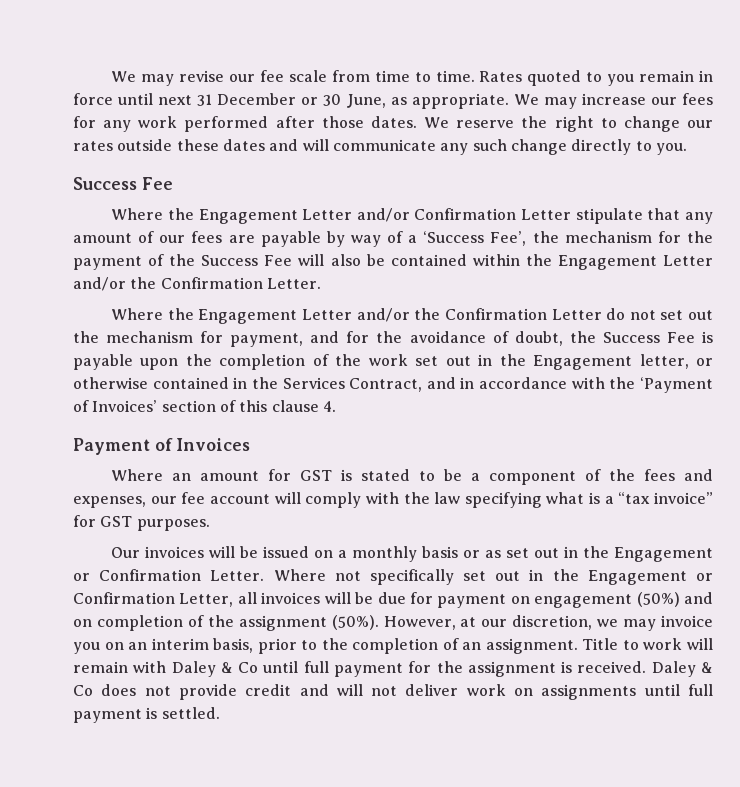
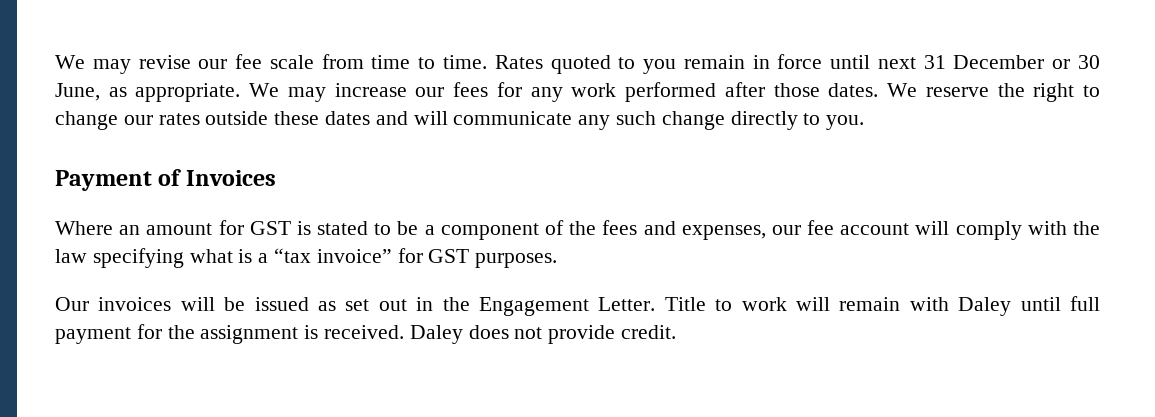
  We reserve the right to change our rates outside these dates and will communicate any such change directly to you.
- Success Fee
- Where the Engagement Letter and/or Confirmation Letter stipulate that any amount of our fees are payable by way of a ‘Success Fee’, the mechanism for the payment of the Success Fee will also be contained within the Engagement Letter and/or the Confirmation Letter.
- Where the Engagement Letter and/or the Confirmation Letter do not set out the mechanism for payment, and for the avoidance of doubt, the Success Fee is payable upon the completion of the work set out in the Engagement letter, or otherwise contained in the Services Contract, and in accordance with the ‘Payment of Invoices’ section of this clause 4.
- Our invoices will be issued on a monthly basis or as set out in the Engagement or Confirmation Letter. Where not specifically set out in the Engagement or Confirmation Letter, all invoices will be due for payment on engagement (50%) and on completion of the assignment (50%). However, at our discretion, we may invoice you on an interim basis, prior to the completion of an assignment.
+ Our invoices will be issued as set out in the Engagement Letter.
- Title to work will remain with Daley & Co until full payment for the assignment is received.
+ Title to work will remain with Daley until full payment for the assignment is received.
- Daley & Co does not provide credit and will not deliver work on assignments until full payment is settled.
+ Daley does not provide credit.

